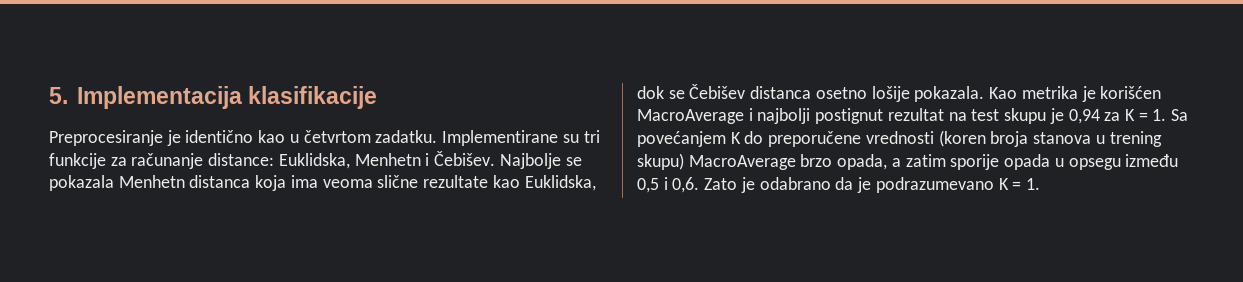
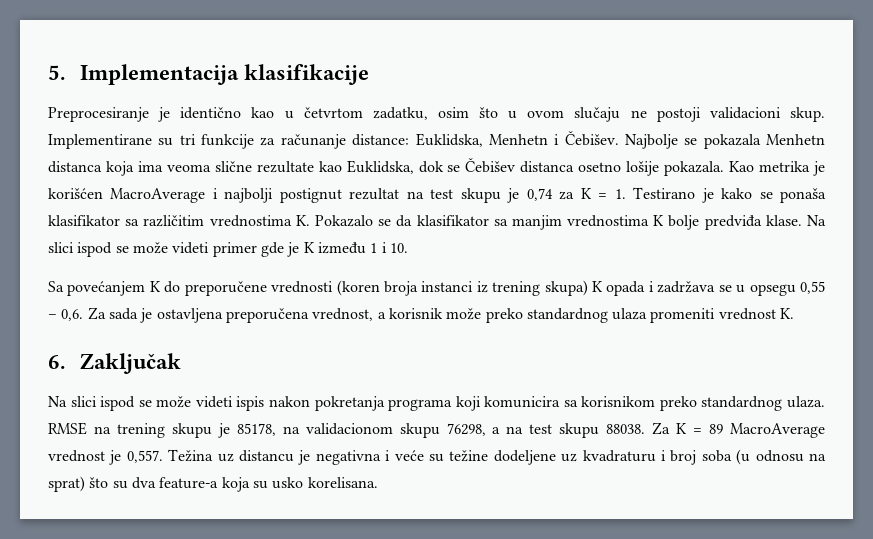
- Preprocesiranje je identično kao u četvrtom zadatku.
+ Preprocesiranje je identično kao u četvrtom zadatku, osim što u ovom slučaju ne postoji validacioni skup.
- Kao metrika je korišćen MacroAverage i najbolji postignut rezultat na test skupu je 0,94 za K = 1. Sa povećanjem K do preporučene vrednosti (koren broja stanova u trening skupu) MacroAverage brzo opada, a zatim sporije opada u opsegu između 0,5 i 0,6. Zato je odabrano da je podrazumevano K = 1.
+ Kao metrika je korišćen MacroAverage i najbolji postignut rezultat na test skupu je 0,74 za K = 1. Testirano je kako se ponaša klasifikator sa različitim vrednostima K. Pokazalo se da klasifikator sa manjim vrednostima K bolje predviđa klase. Na slici ispod se može videti primer gde je K između 1 i 10.
+ Sa povećanjem K do preporučene vrednosti (koren broja instanci iz trening skupa) K opada i zadržava se u opsegu 0,55 – 0,6. Za sada je ostavljena preporučena vrednost, a korisnik može preko standardnog ulaza promeniti vrednost K.
+ 6. Zaključak
+ Na slici ispod se može videti ispis nakon pokretanja programa koji komunicira sa korisnikom preko standardnog ulaza. RMSE na trening skupu je 85178, na validacionom skupu 76298, a na test skupu 88038. Za K = 89 MacroAverage vrednost je 0,557. Težina uz distancu je negativna i veće su težine dodeljene uz kvadraturu i broj soba (u odnosu na sprat) što su dva feature-a koja su usko korelisana.

